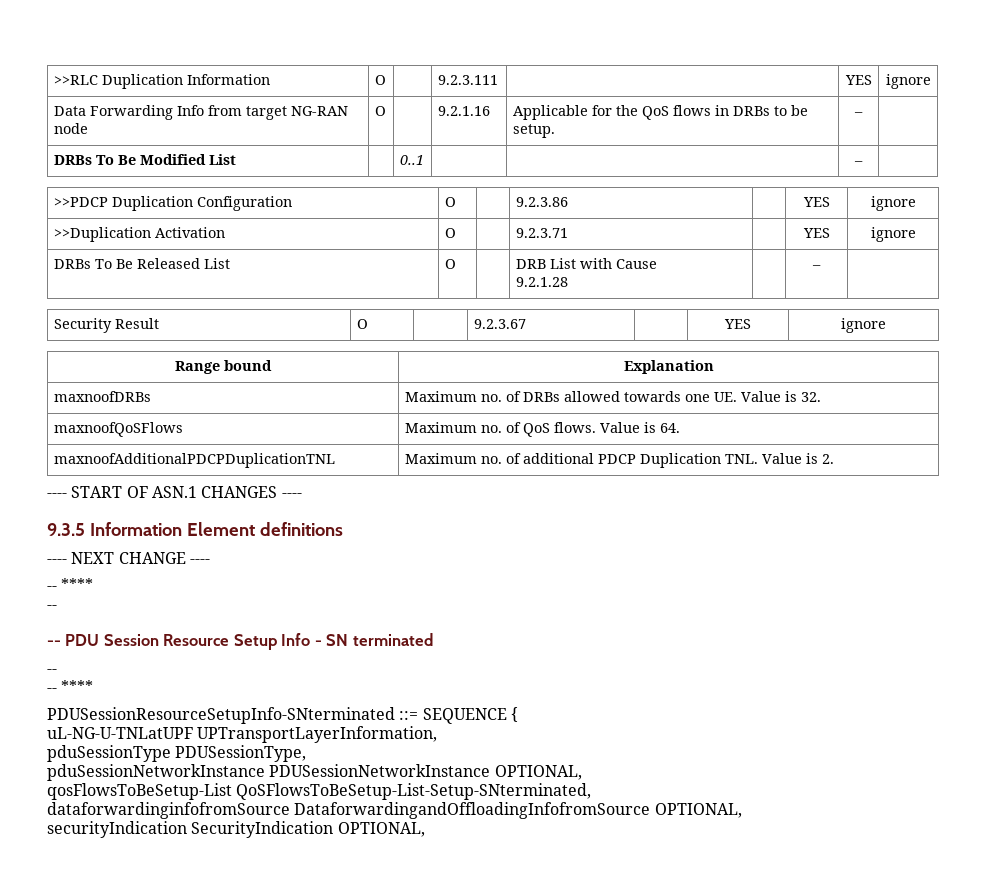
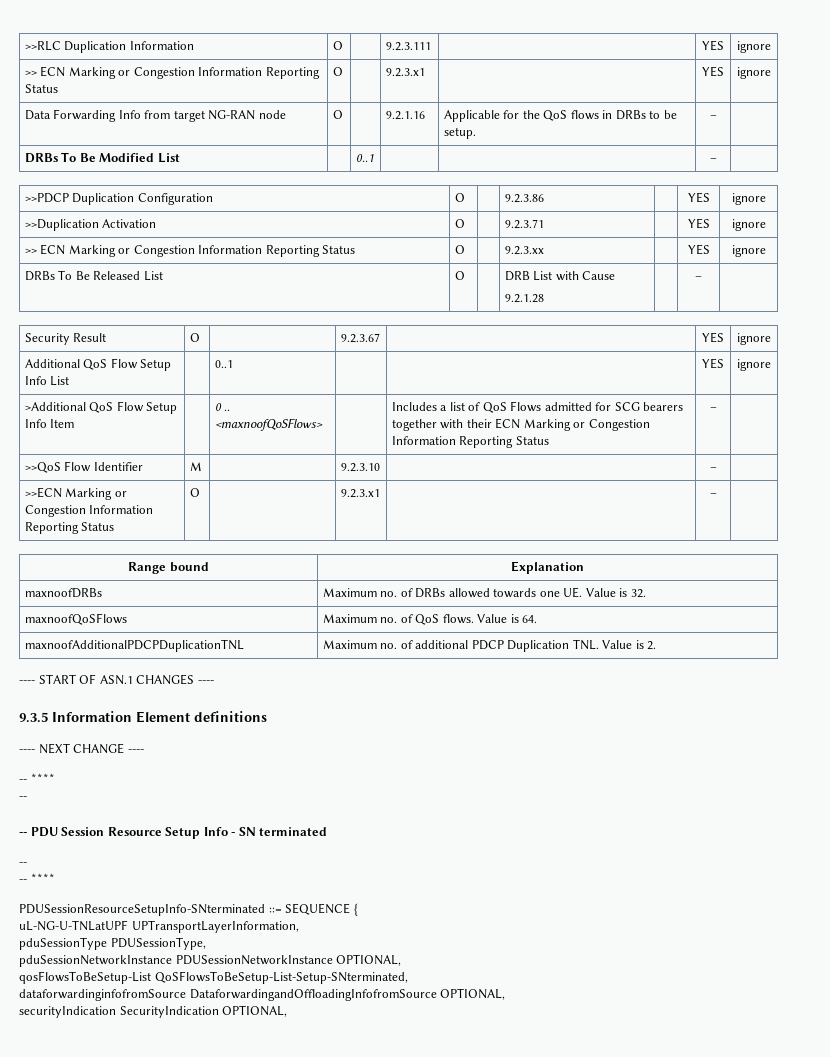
+ >> ECN Marking or Congestion Information Reporting Status | O | | 9.2.3.x1 | | YES | ignore
+ >> ECN Marking or Congestion Information Reporting Status | O | | 9.2.3.xx | | YES | ignore
+ Additional QoS Flow Setup Info List | | 0..1 | | | YES | ignore
+ >Additional QoS Flow Setup Info Item | | 0 .. <maxnoofQoSFlows> | | Includes a list of QoS Flows admitted for SCG bearers together with their ECN Marking or Congestion Information Reporting Status | – |
+ >>QoS Flow Identifier | M | | 9.2.3.10 | | – |
+ >>ECN Marking or Congestion Information Reporting Status | O | | 9.2.3.x1 | | – |

